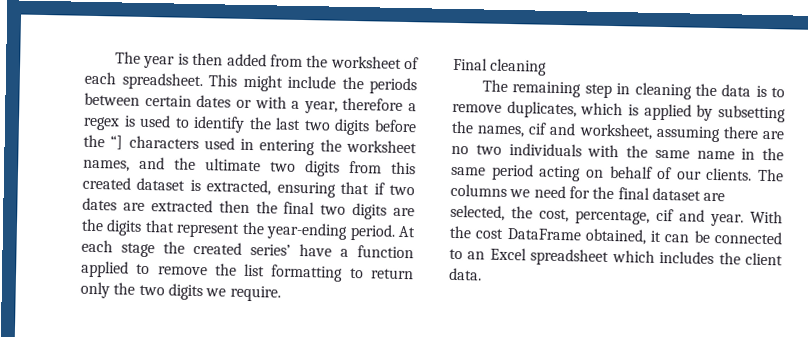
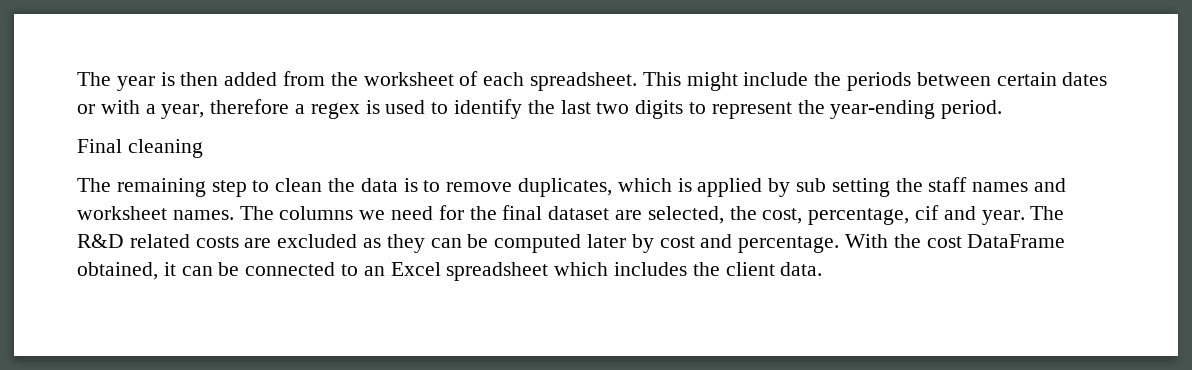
- This might include the periods between certain dates or with a year, therefore a regex is used to identify the last two digits before the “] characters used in entering the worksheet names, and the ultimate two digits from this created dataset is extracted, ensuring that if two dates are extracted then the final two digits are the digits that represent the year-ending period. At each stage the created series’ have a function applied to remove the list formatting to return only the two digits we require.
+ This might include the periods between certain dates or with a year, therefore a regex is used to identify the last two digits to represent the year-ending period.
- The remaining step in cleaning the data is to remove duplicates, which is applied by subsetting the names, cif and worksheet, assuming there are no two individuals with the same name in the same period acting on behalf of our clients.
+ The remaining step to clean the data is to remove duplicates, which is applied by sub setting the staff names and worksheet names.
+ The R&D related costs are excluded as they can be computed later by cost and percentage.

